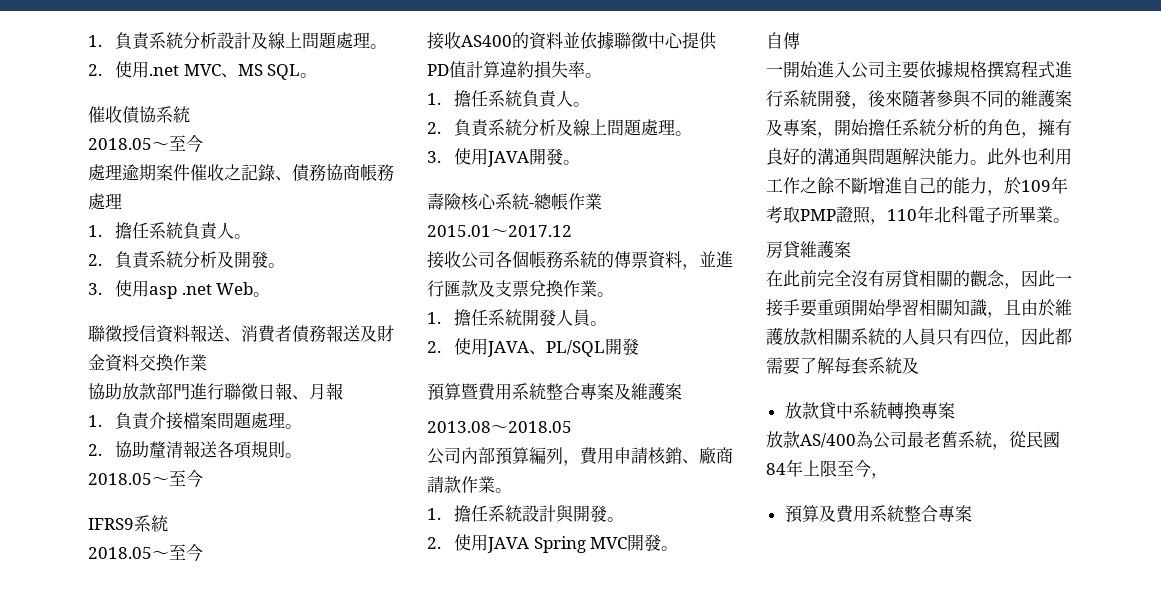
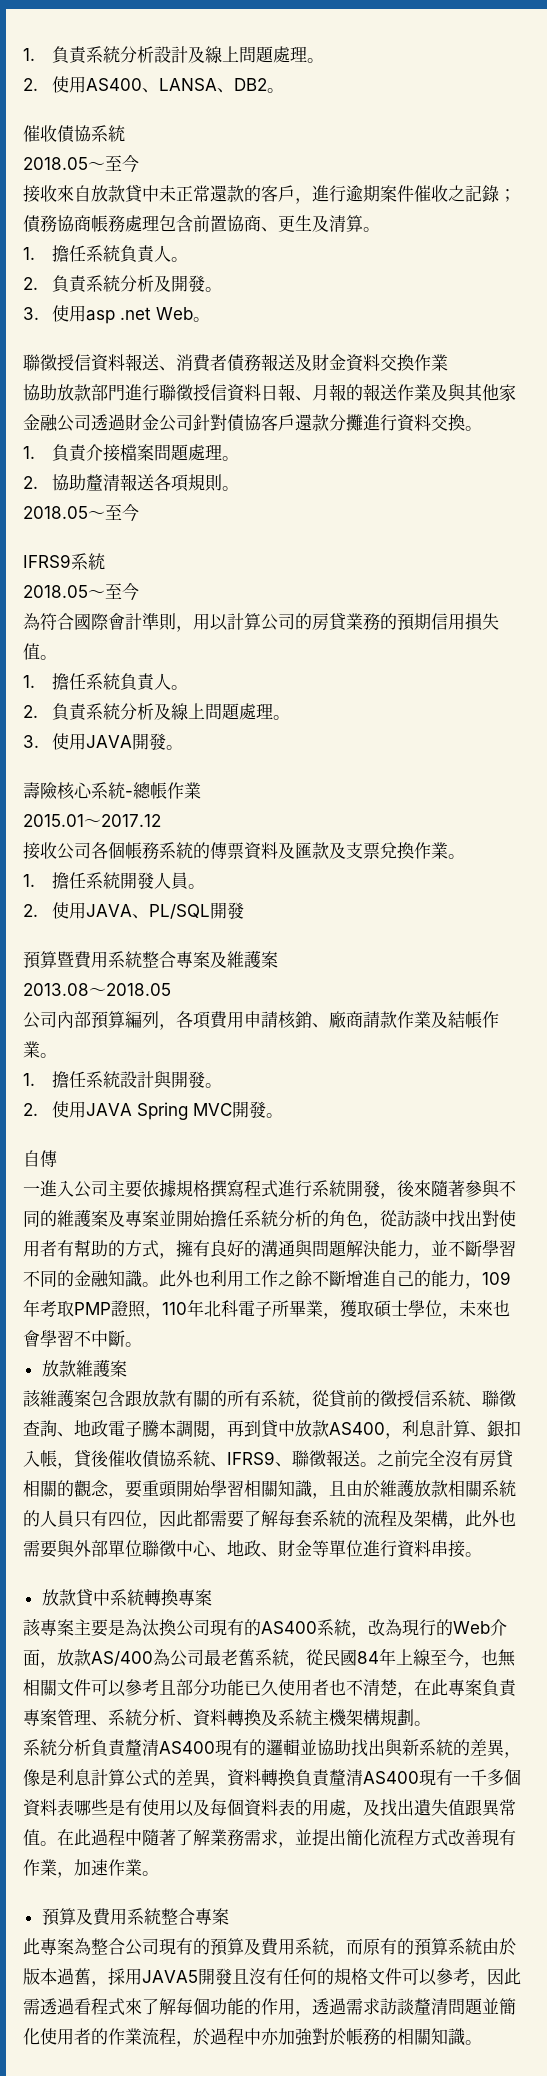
- 2.使用.net MVC、MS SQL。
+ 2.使用AS400、LANSA、DB2。
- 處理逾期案件催收之記錄、債務協商帳務處理
+ 接收來自放款貸中未正常還款的客戶，進行逾期案件催收之記錄；債務協商帳務處理包含前置協商、更生及清算。
- 協助放款部門進行聯徵日報、月報
+ 協助放款部門進行聯徵授信資料日報、月報的報送作業及與其他家金融公司透過財金公司針對債協客戶還款分攤進行資料交換。
- 接收AS400的資料並依據聯徵中心提供PD值計算違約損失率。
+ 為符合國際會計準則，用以計算公司的房貸業務的預期信用損失值。
- 接收公司各個帳務系統的傳票資料，並進行匯款及支票兌換作業。
+ 接收公司各個帳務系統的傳票資料及匯款及支票兌換作業。
- 公司內部預算編列，費用申請核銷、廠商請款作業。
+ 公司內部預算編列，各項費用申請核銷、廠商請款作業及結帳作業。
- 一開始進入公司主要依據規格撰寫程式進行系統開發，後來隨著參與不同的維護案及專案，開始擔任系統分析的角色，擁有良好的溝通與問題解決能力。
+ 一進入公司主要依據規格撰寫程式進行系統開發，後來隨著參與不同的維護案及專案並開始擔任系統分析的角色，從訪談中找出對使用者有幫助的方式，擁有良好的溝通與問題解決能力，並不斷學習不同的金融知識。
- 此外也利用工作之餘不斷增進自己的能力，於109年考取PMP證照，110年北科電子所畢業。
- 房貸維護案
- 在此前完全沒有房貸相關的觀念，因此一接手要重頭開始學習相關知識，且由於維護放款相關系統的人員只有四位，因此都需要了解每套系統及
+ 此外也利用工作之餘不斷增進自己的能力，109年考取PMP證照，110年北科電子所畢業，獲取碩士學位，未來也會學習不中斷。
+ 放款維護案
+ 該維護案包含跟放款有關的所有系統，從貸前的徵授信系統、聯徵查詢、地政電子騰本調閱，再到貸中放款AS400，利息計算、銀扣入帳，貸後催收債協系統、IFRS9、聯徵報送。之前完全沒有房貸相關的觀念，要重頭開始學習相關知識，且由於維護放款相關系統的人員只有四位，因此都需要了解每套系統的流程及架構，此外也需要與外部單位聯徵中心、地政、財金等單位進行資料串接。
- 放款AS/400為公司最老舊系統，從民國84年上限至今，
+ 該專案主要是為汰換公司現有的AS400系統，改為現行的Web介面，放款AS/400為公司最老舊系統，從民國84年上線至今，也無相關文件可以參考且部分功能已久使用者也不清楚，在此專案負責專案管理、系統分析、資料轉換及系統主機架構規劃。
+ 系統分析負責釐清AS400現有的邏輯並協助找出與新系統的差異，像是利息計算公式的差異，資料轉換負責釐清AS400現有一千多個資料表哪些是有使用以及每個資料表的用處，及找出遺失值跟異常值。在此過程中隨著了解業務需求，並提出簡化流程方式改善現有作業，加速作業。
+ 此專案為整合公司現有的預算及費用系統，而原有的預算系統由於版本過舊，採用JAVA5開發且沒有任何的規格文件可以參考，因此需透過看程式來了解每個功能的作用，透過需求訪談釐清問題並簡化使用者的作業流程，於過程中亦加強對於帳務的相關知識。

